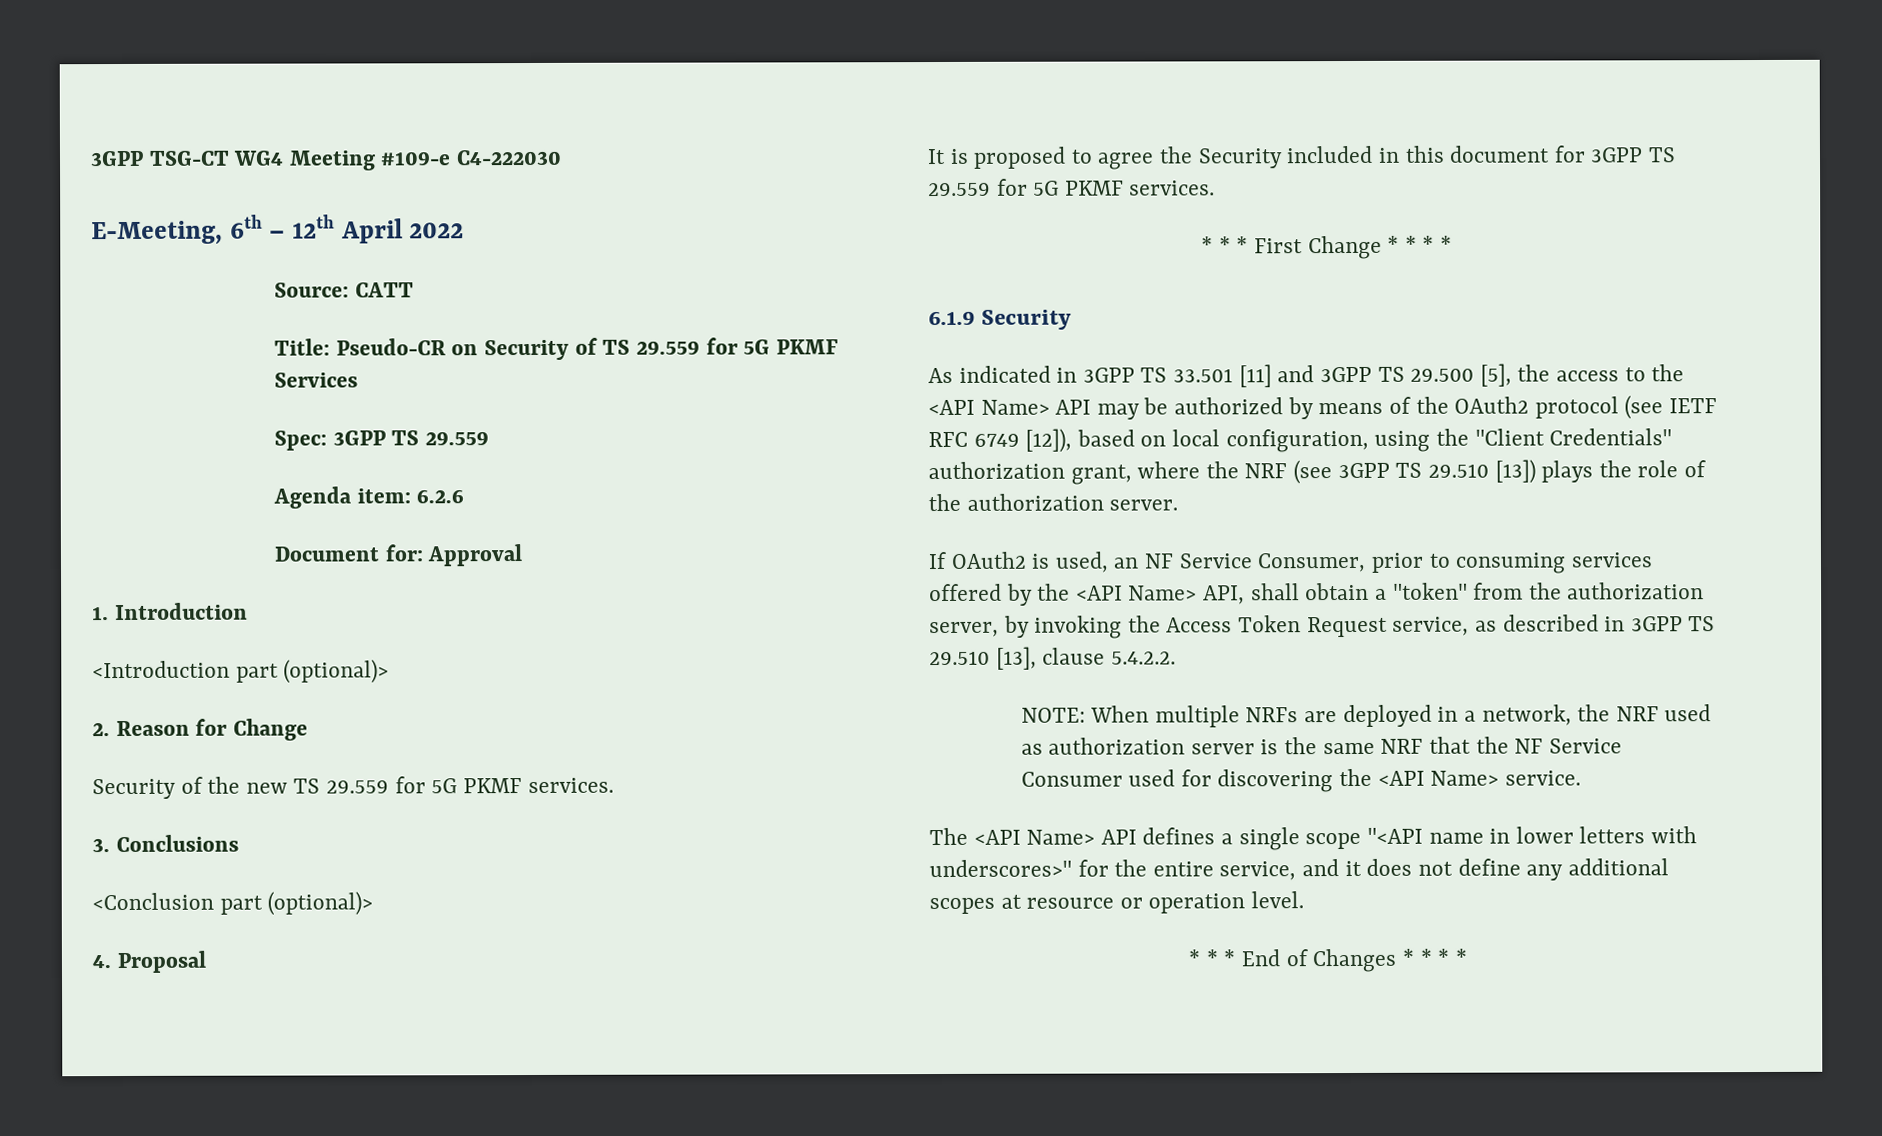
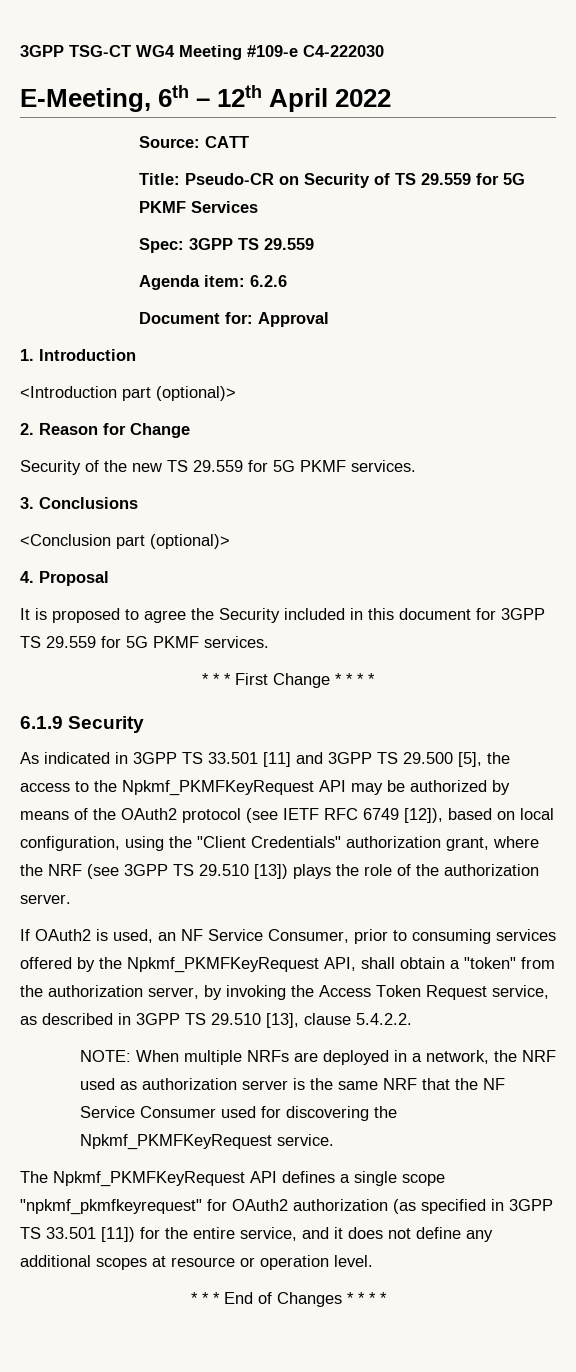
- As indicated in 3GPP TS 33.501 [11] and 3GPP TS 29.500 [5], the access to the <API Name> API may be authorized by means of the OAuth2 protocol (see IETF RFC 6749 [12]), based on local configuration, using the "Client Credentials" authorization grant, where the NRF (see 3GPP TS 29.510 [13]) plays the role of the authorization server.
+ As indicated in 3GPP TS 33.501 [11] and 3GPP TS 29.500 [5], the access to the Npkmf_PKMFKeyRequest API may be authorized by means of the OAuth2 protocol (see IETF RFC 6749 [12]), based on local configuration, using the "Client Credentials" authorization grant, where the NRF (see 3GPP TS 29.510 [13]) plays the role of the authorization server.
- If OAuth2 is used, an NF Service Consumer, prior to consuming services offered by the <API Name> API, shall obtain a "token" from the authorization server, by invoking the Access Token Request service, as described in 3GPP TS 29.510 [13], clause 5.4.2.2.
+ If OAuth2 is used, an NF Service Consumer, prior to consuming services offered by the Npkmf_PKMFKeyRequest API, shall obtain a "token" from the authorization server, by invoking the Access Token Request service, as described in 3GPP TS 29.510 [13], clause 5.4.2.2.
- NOTE: When multiple NRFs are deployed in a network, the NRF used as authorization server is the same NRF that the NF Service Consumer used for discovering the <API Name> service.
+ NOTE: When multiple NRFs are deployed in a network, the NRF used as authorization server is the same NRF that the NF Service Consumer used for discovering the Npkmf_PKMFKeyRequest service.
- The <API Name> API defines a single scope "<API name in lower letters with underscores>" for the entire service, and it does not define any additional scopes at resource or operation level.
+ The Npkmf_PKMFKeyRequest API defines a single scope "npkmf_pkmfkeyrequest" for OAuth2 authorization (as specified in 3GPP TS 33.501 [11]) for the entire service, and it does not define any additional scopes at resource or operation level.

